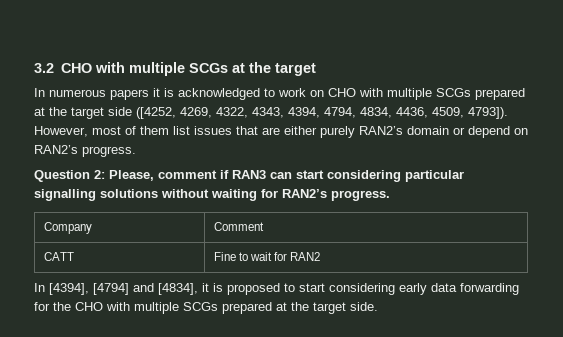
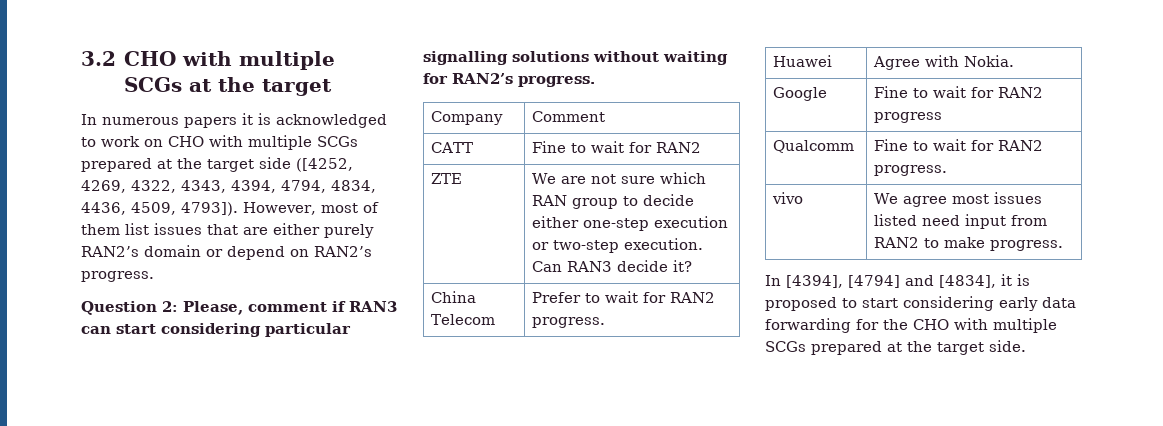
+ ZTE | We are not sure which RAN group to decide either one-step execution or two-step execution. Can RAN3 decide it?
+ China Telecom | Prefer to wait for RAN2 progress.
+ Huawei | Agree with Nokia.
+ Google | Fine to wait for RAN2 progress
+ Qualcomm | Fine to wait for RAN2 progress.
+ vivo | We agree most issues listed need input from RAN2 to make progress.

